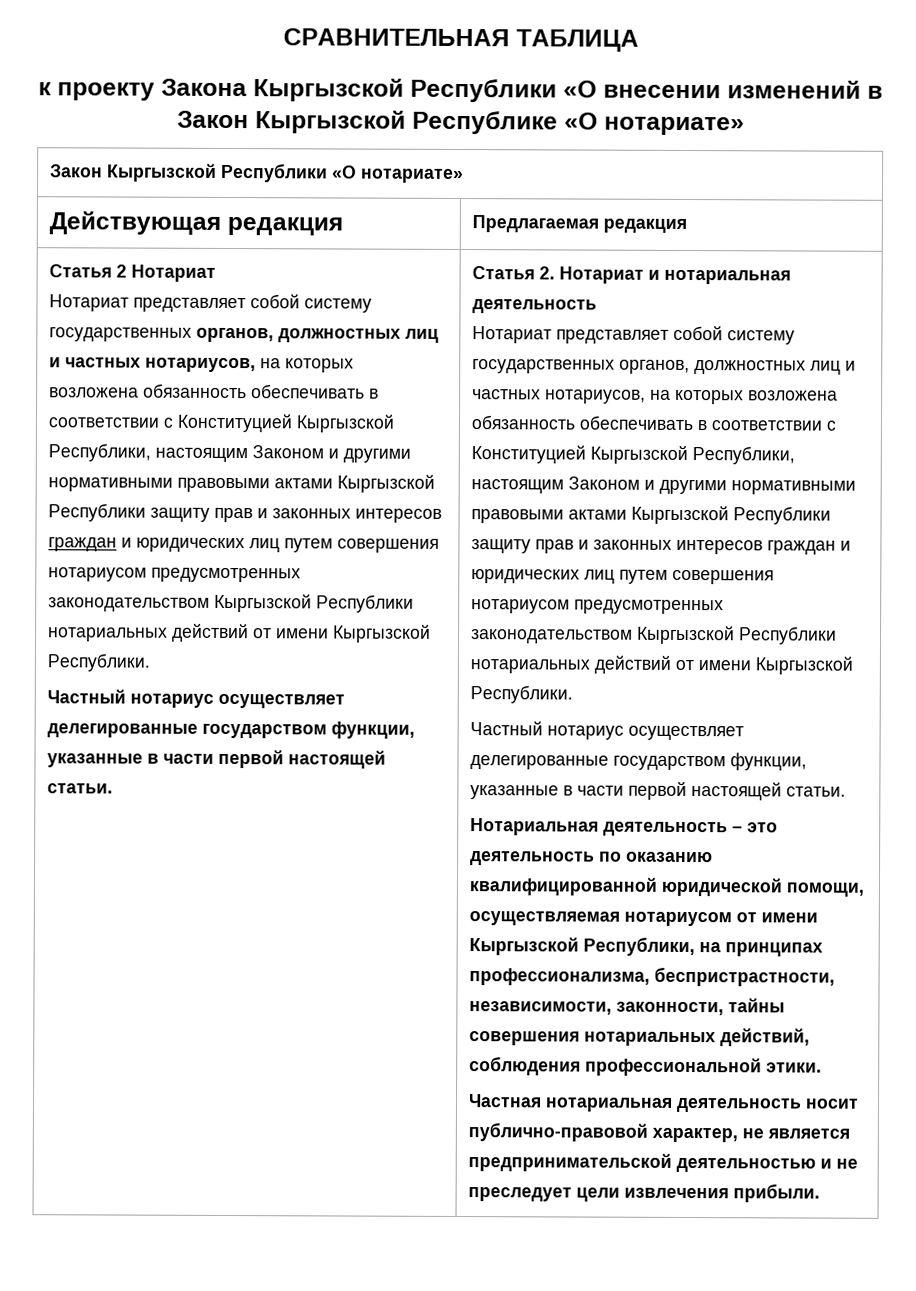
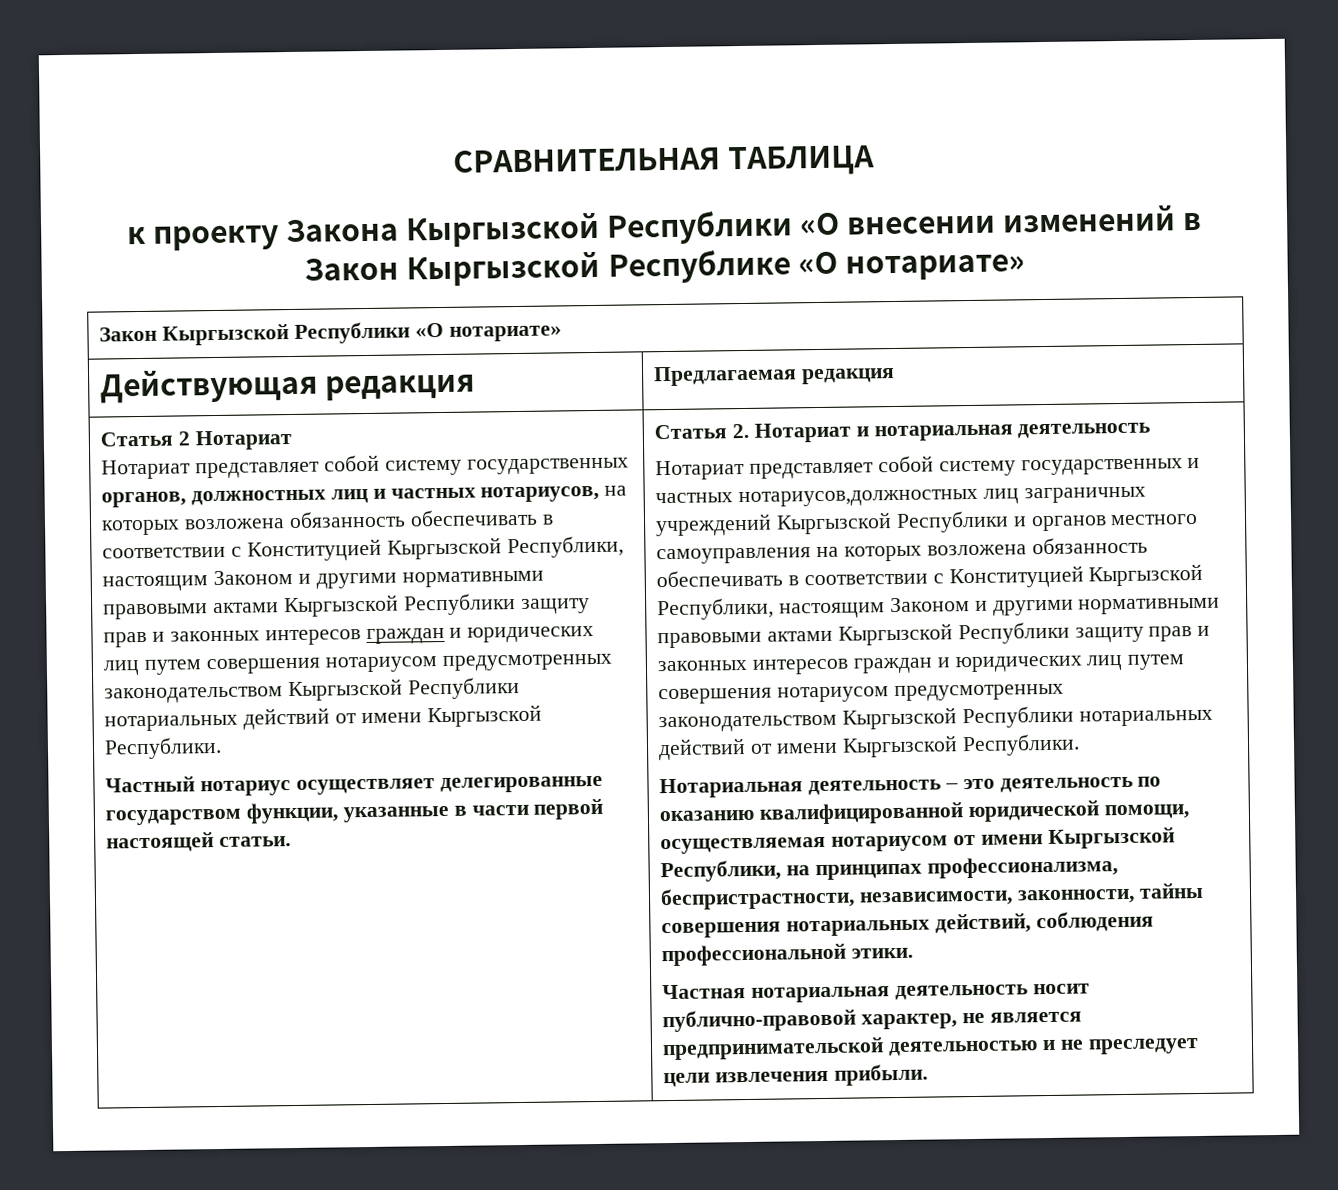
  Статья 2. Нотариат и нотариальная деятельность
- Нотариат представляет собой систему государственных органов, должностных лиц и частных нотариусов, на которых возложена обязанность обеспечивать в соответствии с Конституцией Кыргызской Республики, настоящим Законом и другими нормативными правовыми актами Кыргызской Республики защиту прав и законных интересов граждан и юридических лиц путем совершения нотариусом предусмотренных законодательством Кыргызской Республики нотариальных действий от имени Кыргызской Республики.
- Частный нотариус осуществляет делегированные государством функции, указанные в части первой настоящей статьи.
+ Нотариат представляет собой систему государственных и частных нотариусов,должностных лиц заграничных учреждений Кыргызской Республики и органов местного самоуправления на которых возложена обязанность обеспечивать в соответствии с Конституцией Кыргызской Республики, настоящим Законом и другими нормативными правовыми актами Кыргызской Республики защиту прав и законных интересов граждан и юридических лиц путем совершения нотариусом предусмотренных законодательством Кыргызской Республики нотариальных действий от имени Кыргызской Республики.

